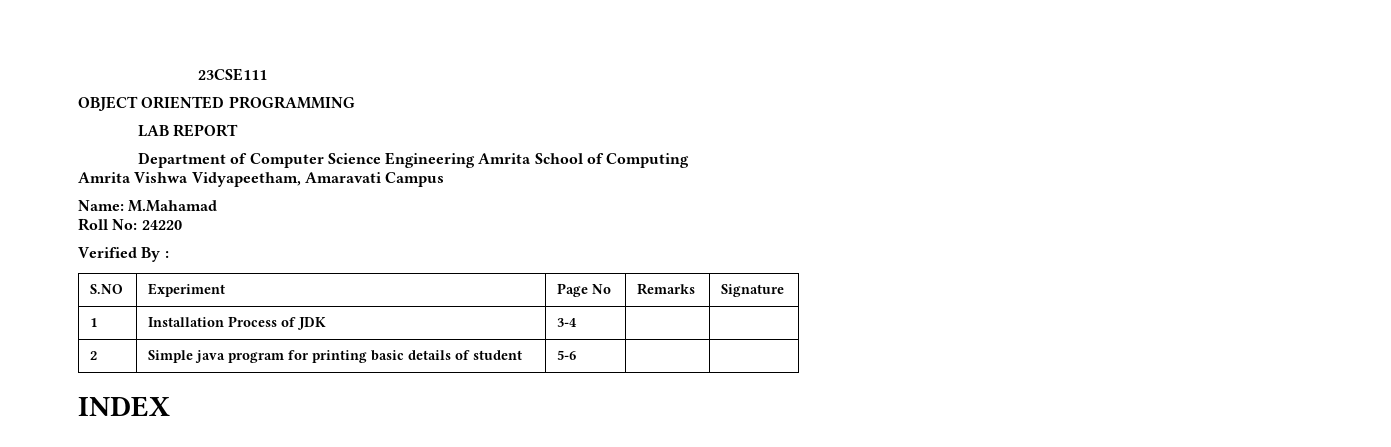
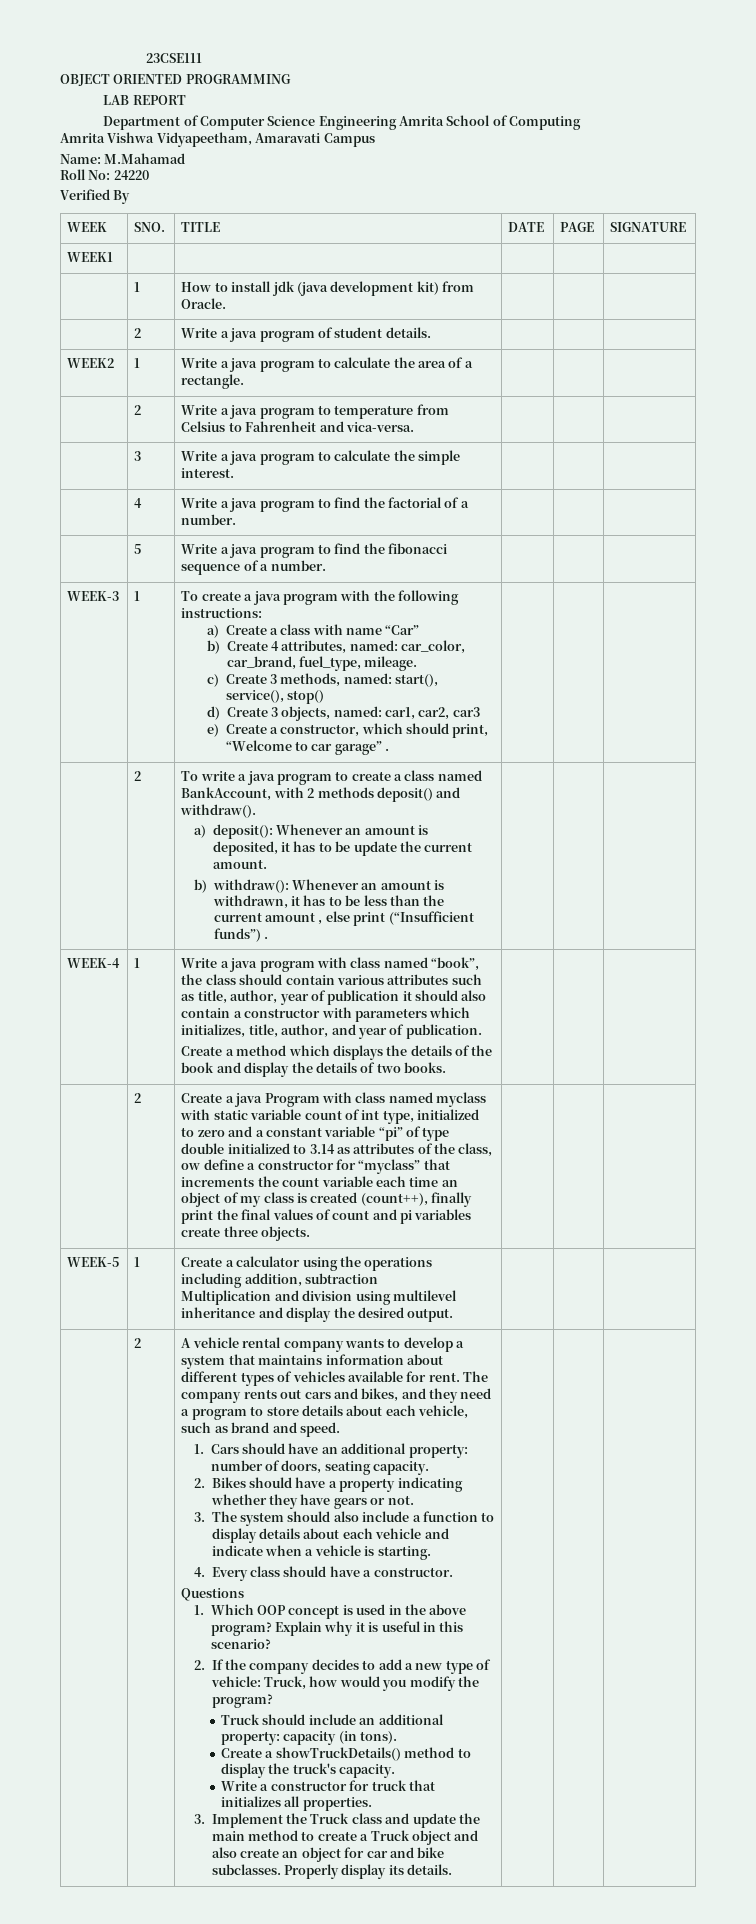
- Verified By :
- S.NO | Experiment | Page No | Remarks | Signature
- 1 | Installation Process of JDK | 3-4 | |
- 2 | Simple java program for printing basic details of student | 5-6 | |
- INDEX
+ Verified By
+ WEEK | SNO. | TITLE | DATE | PAGE | SIGNATURE
+ WEEK1 | | | | |
+ | 1 | How to install jdk (java development kit) from Oracle. | | |
+ | 2 | Write a java program of student details. | | |
+ WEEK2 | 1 | Write a java program to calculate the area of a rectangle. | | |
+ | 2 | Write a java program to temperature from Celsius to Fahrenheit and vica-versa. | | |
+ | 3 | Write a java program to calculate the simple interest. | | |
+ | 4 | Write a java program to find the factorial of a number. | | |
+ | 5 | Write a java program to find the fibonacci sequence of a number. | | |
+ WEEK-3 | 1 | To create a java program with the following instructions:
+ a) Create a class with name “Car”
+ b) Create 4 attributes, named: car_color, car_brand, fuel_type, mileage.
+ c) Create 3 methods, named: start(), service(), stop()
+ d) Create 3 objects, named: car1, car2, car3
+ e) Create a constructor, which should print, “Welcome to car garage” . | | |
+ | 2 | To write a java program to create a class named BankAccount, with 2 methods deposit() and withdraw().
+ a) deposit(): Whenever an amount is deposited, it has to be update the current amount.
+ b) withdraw(): Whenever an amount is withdrawn, it has to be less than the current amount , else print (“Insufficient funds”) . | | |
+ WEEK-4 | 1 | Write a java program with class named “book”, the class should contain various attributes such as title, author, year of publication it should also contain a constructor with parameters which initializes, title, author, and year of publication.
+ Create a method which displays the details of the book and display the details of two books. | | |
+ | 2 | Create a java Program with class named myclass with static variable count of int type, initialized to zero and a constant variable “pi” of type double initialized to 3.14 as attributes of the class, ow define a constructor for “myclass” that increments the count variable each time an object of my class is created (count++), finally print the final values of count and pi variables create three objects. | | |
+ WEEK-5 | 1 | Create a calculator using the operations including addition, subtraction
+ Multiplication and division using multilevel inheritance and display the desired output. | | |
+ | 2 | A vehicle rental company wants to develop a system that maintains information about different types of vehicles available for rent. The company rents out cars and bikes, and they need a program to store details about each vehicle, such as brand and speed.
+ 1. Cars should have an additional property: number of doors, seating capacity.
+ 2. Bikes should have a property indicating whether they have gears or not.
+ 3. The system should also include a function to display details about each vehicle and indicate when a vehicle is starting.
+ 4. Every class should have a constructor.
+ Questions
+ 1. Which OOP concept is used in the above program? Explain why it is useful in this scenario?
+ 2. If the company decides to add a new type of vehicle: Truck, how would you modify the program?
+ Truck should include an additional property: capacity (in tons).
+ Create a showTruckDetails() method to display the truck's capacity.
+ Write a constructor for truck that initializes all properties.
+ 3. Implement the Truck class and update the main method to create a Truck object and also create an object for car and bike subclasses. Properly display its details.

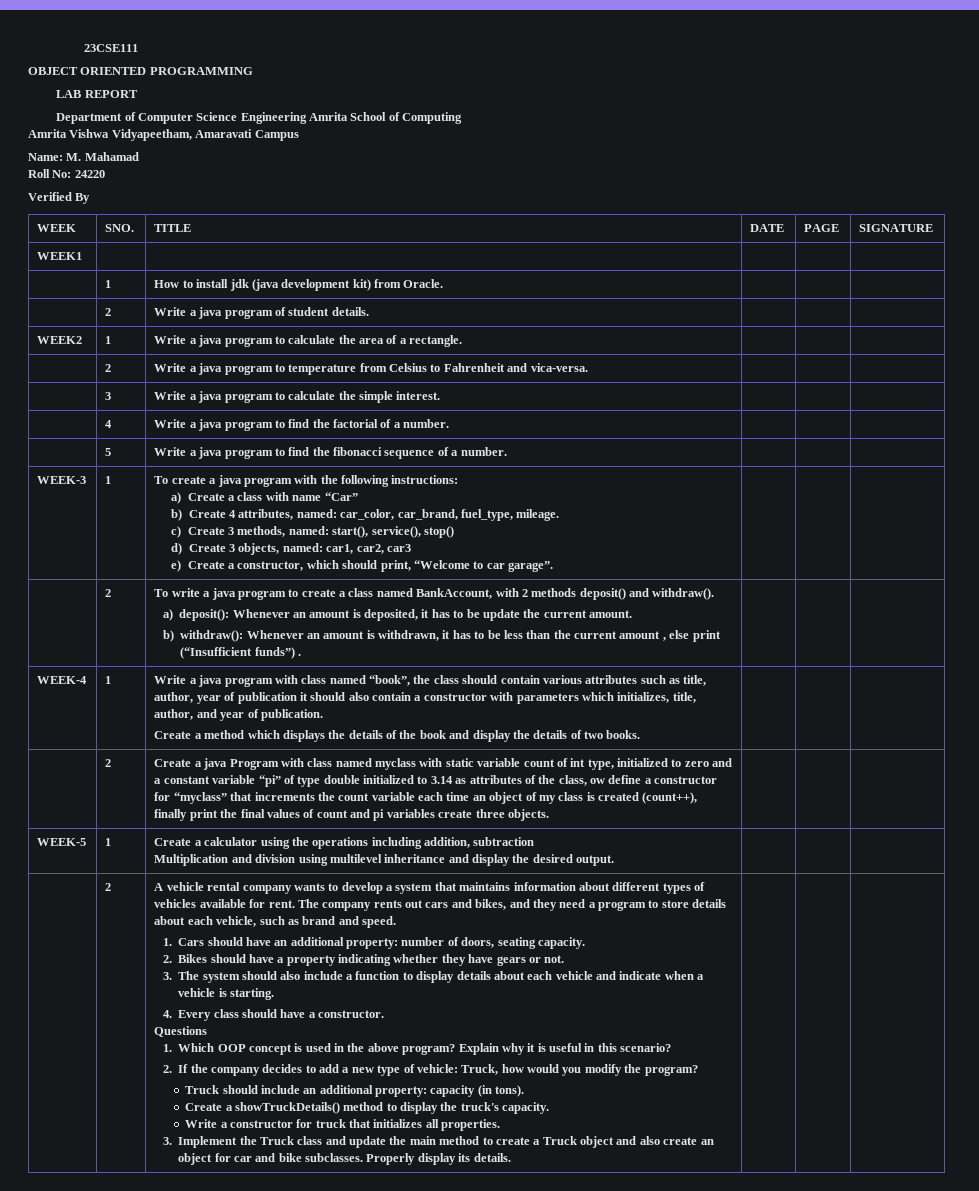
- Name: M.Mahamad
+ Name: M. Mahamad
- e) Create a constructor, which should print, “Welcome to car garage” .
+ e) Create a constructor, which should print, “Welcome to car garage”.

